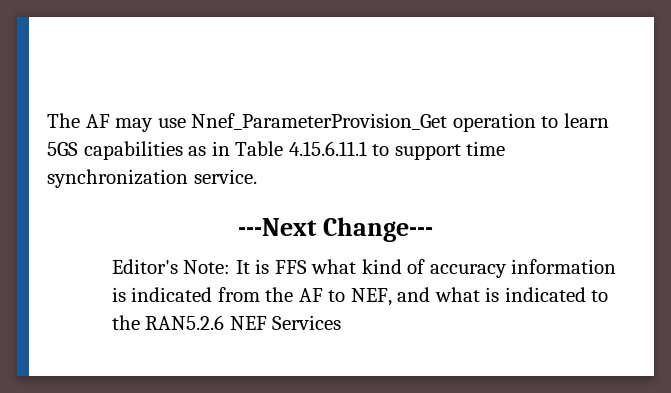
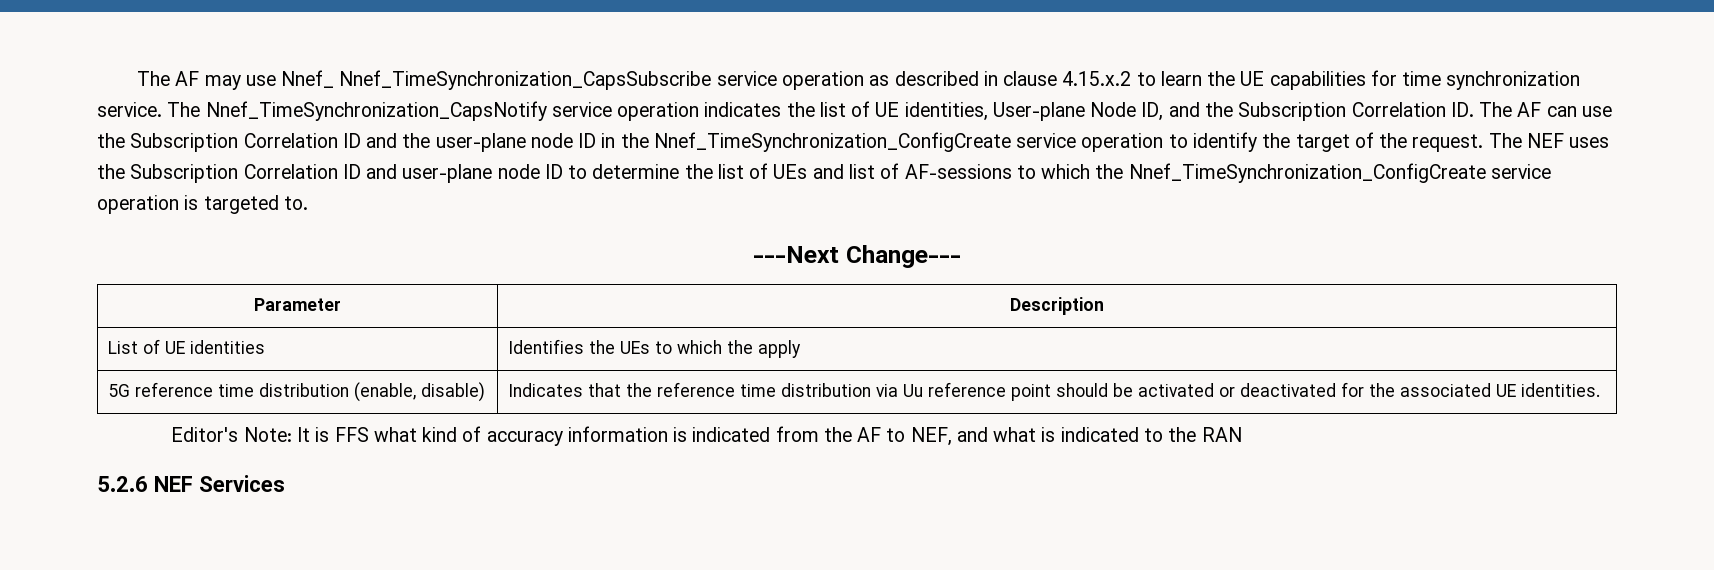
- The AF may use Nnef_ParameterProvision_Get operation to learn 5GS capabilities as in Table 4.15.6.11.1 to support time synchronization service.
+ The AF may use Nnef_ Nnef_TimeSynchronization_CapsSubscribe service operation as described in clause 4.15.x.2 to learn the UE capabilities for time synchronization service. The Nnef_TimeSynchronization_CapsNotify service operation indicates the list of UE identities, User-plane Node ID, and the Subscription Correlation ID. The AF can use the Subscription Correlation ID and the user-plane node ID in the Nnef_TimeSynchronization_ConfigCreate service operation to identify the target of the request. The NEF uses the Subscription Correlation ID and user-plane node ID to determine the list of UEs and list of AF-sessions to which the Nnef_TimeSynchronization_ConfigCreate service operation is targeted to.
  ---Next Change---
+ Parameter | Description
+ List of UE identities | Identifies the UEs to which the apply
+ 5G reference time distribution (enable, disable) | Indicates that the reference time distribution via Uu reference point should be activated or deactivated for the associated UE identities.
- Editor's Note: It is FFS what kind of accuracy information is indicated from the AF to NEF, and what is indicated to the RAN5.2.6 NEF Services
+ Editor's Note: It is FFS what kind of accuracy information is indicated from the AF to NEF, and what is indicated to the RAN
+ 5.2.6 NEF Services

